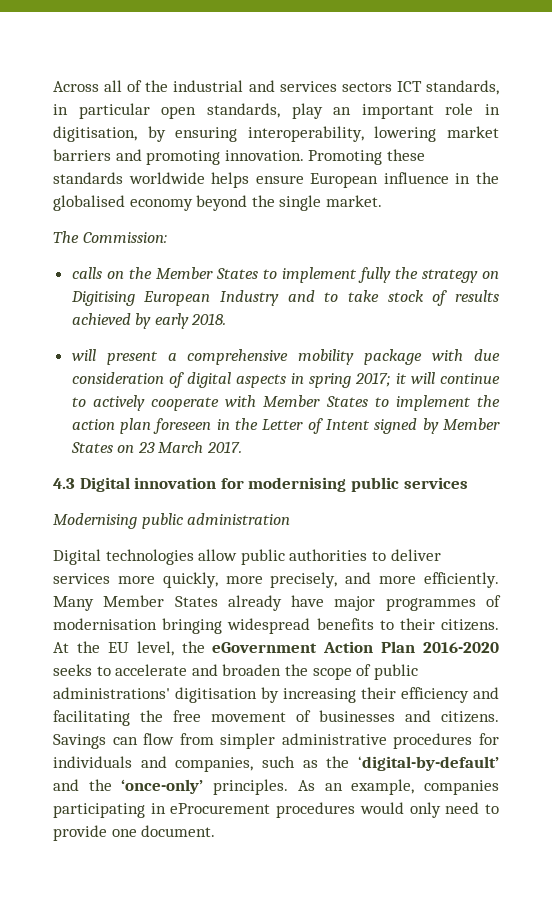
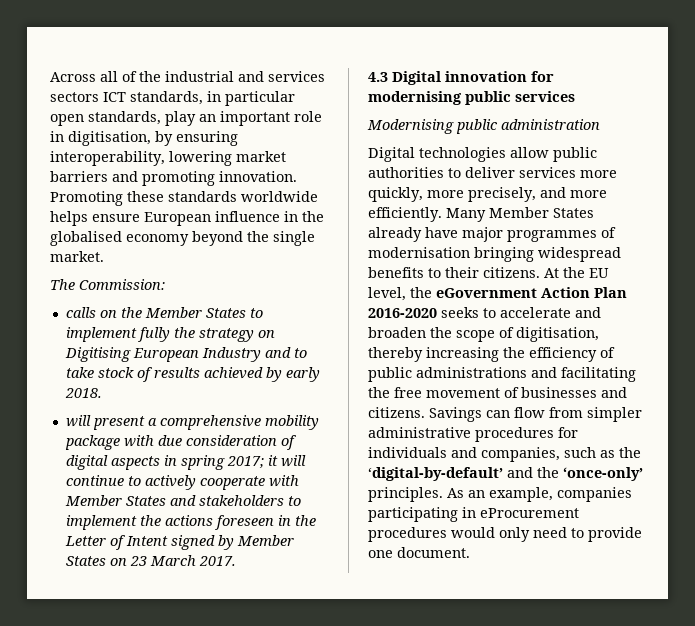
- will present a comprehensive mobility package with due consideration of digital aspects in spring 2017; it will continue to actively cooperate with Member States to implement the action plan foreseen in the Letter of Intent signed by Member States on 23 March 2017.
+ will present a comprehensive mobility package with due consideration of digital aspects in spring 2017; it will continue to actively cooperate with Member States and stakeholders to implement the actions foreseen in the Letter of Intent signed by Member States on 23 March 2017.
- At the EU level, the eGovernment Action Plan 2016-2020 seeks to accelerate and broaden the scope of public administrations' digitisation by increasing their efficiency and facilitating the free movement of businesses and citizens.
+ At the EU level, the eGovernment Action Plan 2016-2020 seeks to accelerate and broaden the scope of digitisation, thereby increasing the efficiency of public administrations and facilitating the free movement of businesses and citizens.

